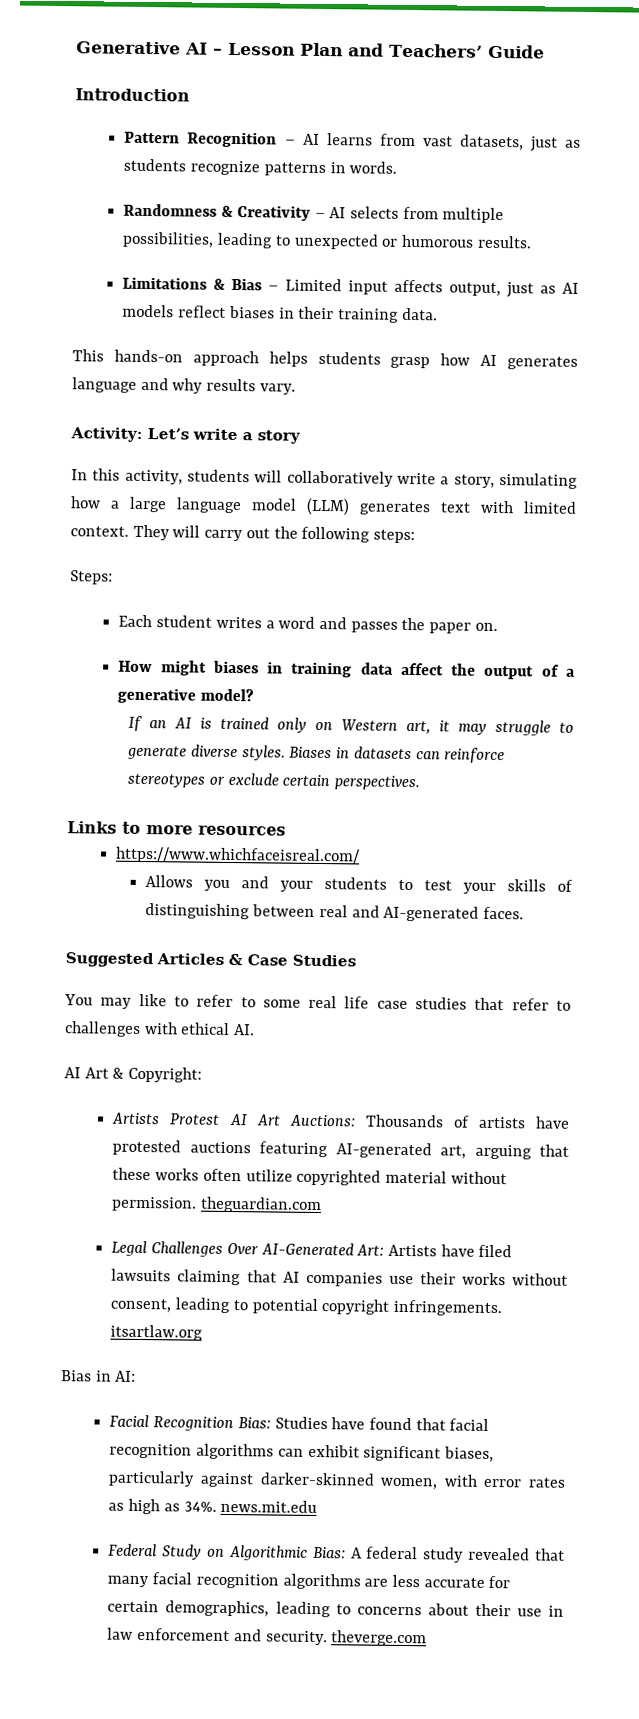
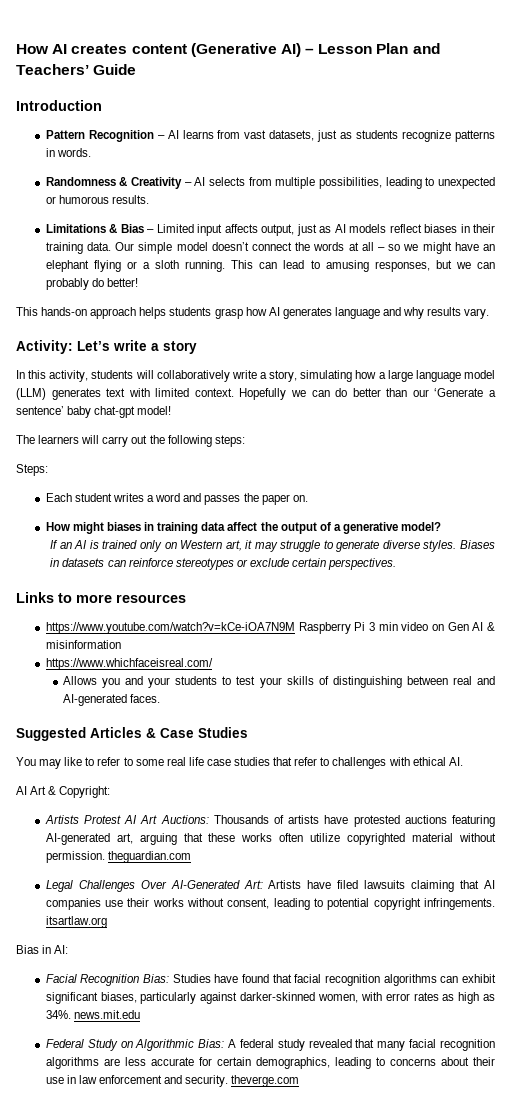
- Generative AI – Lesson Plan and Teachers’ Guide
+ How AI creates content (Generative AI) – Lesson Plan and Teachers’ Guide
+ Our simple model doesn’t connect the words at all – so we might have an elephant flying or a sloth running. This can lead to amusing responses, but we can probably do better!
- They will carry out the following steps:
+ Hopefully we can do better than our ‘Generate a sentence’ baby chat-gpt model!
+ The learners will carry out the following steps:
+ https://www.youtube.com/watch?v=kCe-iOA7N9M Raspberry Pi 3 min video on Gen AI & misinformation

